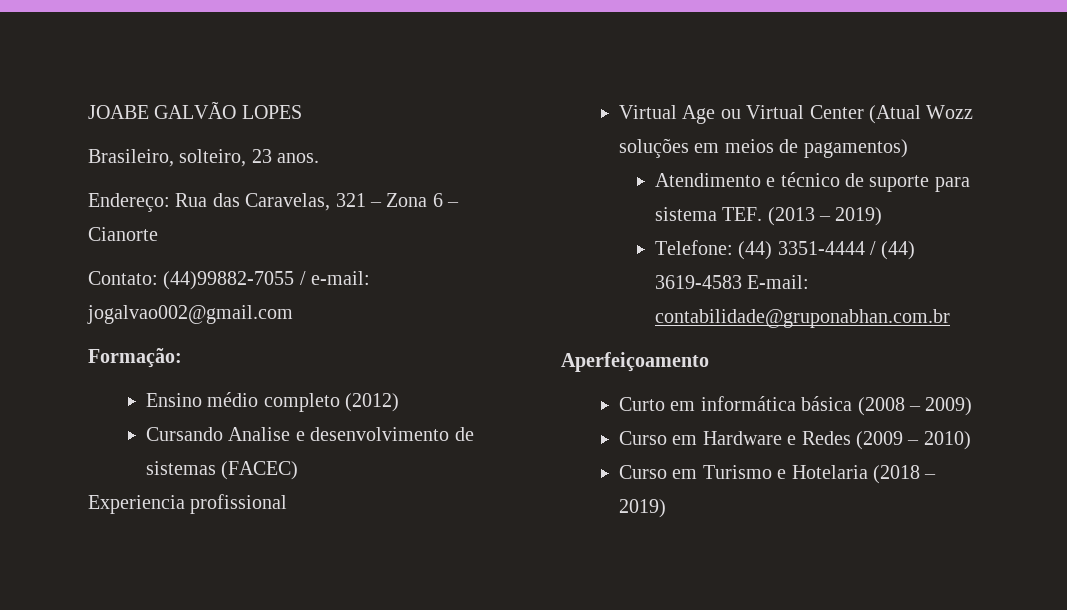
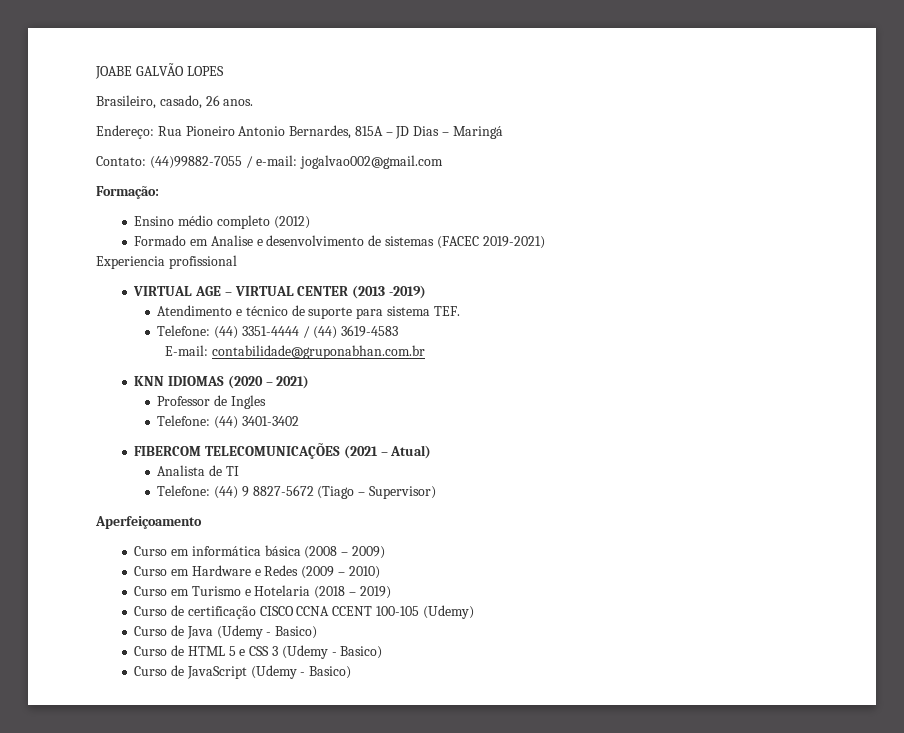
- Brasileiro, solteiro, 23 anos.
+ Brasileiro, casado, 26 anos.
- Endereço: Rua das Caravelas, 321 – Zona 6 – Cianorte
+ Endereço: Rua Pioneiro Antonio Bernardes, 815A – JD Dias – Maringá
- Cursando Analise e desenvolvimento de sistemas (FACEC)
+ Formado em Analise e desenvolvimento de sistemas (FACEC 2019-2021)
- Virtual Age ou Virtual Center (Atual Wozz soluções em meios de pagamentos)
+ VIRTUAL AGE – VIRTUAL CENTER (2013 -2019)
- Atendimento e técnico de suporte para sistema TEF. (2013 – 2019)
+ Atendimento e técnico de suporte para sistema TEF.
- Telefone: (44) 3351-4444 / (44) 3619-4583 E-mail: contabilidade@gruponabhan.com.br
+ Telefone: (44) 3351-4444 / (44) 3619-4583
+ E-mail: contabilidade@gruponabhan.com.br
+ KNN IDIOMAS (2020 – 2021)
+ Professor de Ingles
+ Telefone: (44) 3401-3402
+ FIBERCOM TELECOMUNICAÇÕES (2021 – Atual)
+ Analista de TI
+ Telefone: (44) 9 8827-5672 (Tiago – Supervisor)
- Curto em informática básica (2008 – 2009)
+ Curso em informática básica (2008 – 2009)
+ Curso de certificação CISCO CCNA CCENT 100-105 (Udemy)
+ Curso de Java (Udemy - Basico)
+ Curso de HTML 5 e CSS 3 (Udemy - Basico)
+ Curso de JavaScript (Udemy - Basico)

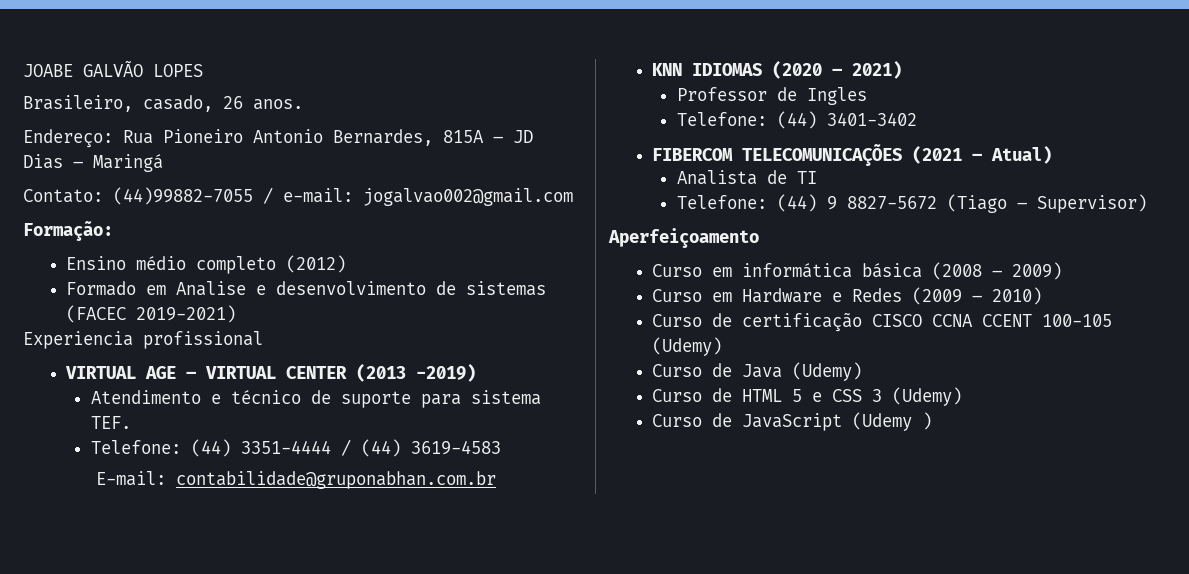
- Curso em Turismo e Hotelaria (2018 – 2019)
- Curso de Java (Udemy - Basico)
+ Curso de Java (Udemy)
- Curso de HTML 5 e CSS 3 (Udemy - Basico)
+ Curso de HTML 5 e CSS 3 (Udemy)
- Curso de JavaScript (Udemy - Basico)
+ Curso de JavaScript (Udemy )

